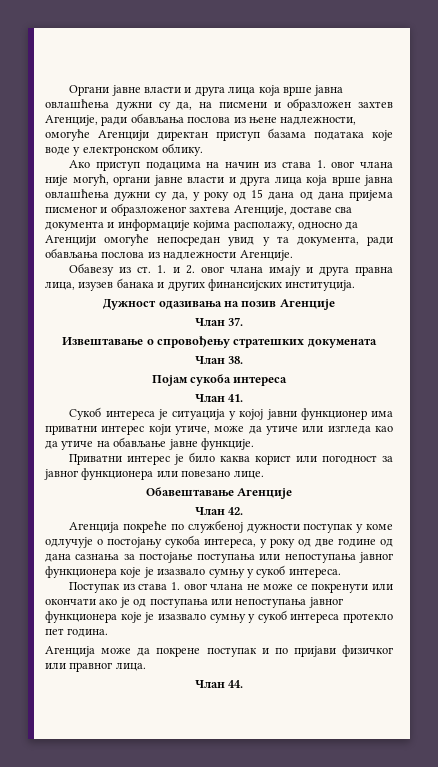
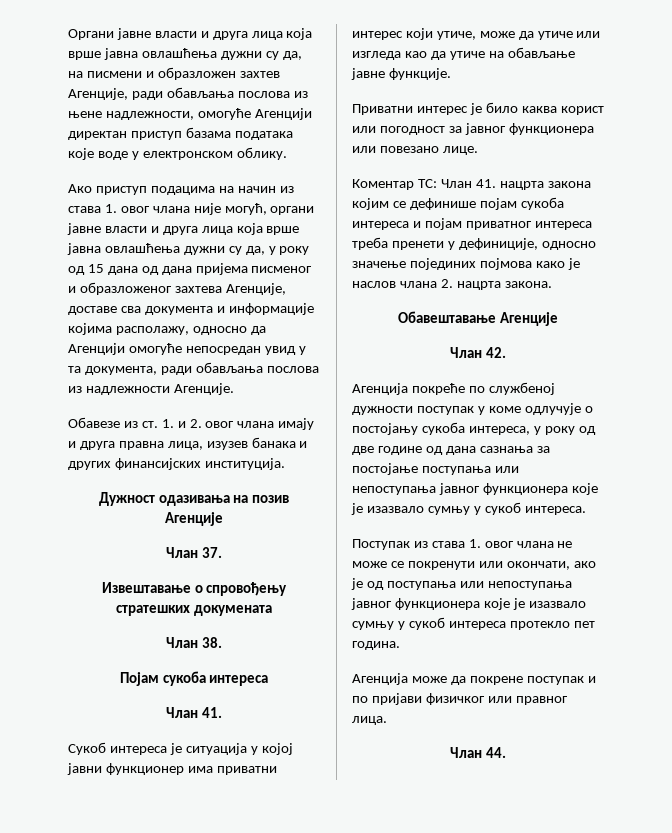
- Обавезу из ст. 1. и 2. овог члана имају и друга правна лица, изузев банака и других финансијских институција.
+ Обавезе из ст. 1. и 2. овог члана имају и друга правна лица, изузев банака и других финансијских институција.
+ Коментар ТС: Члан 41. нацрта закона којим се дефинише појам сукоба интереса и појам приватног интереса треба пренети у дефиниције, односно значење појединих појмова како је наслов члана 2. нацрта закона.
- Поступак из става 1. овог члана не може се покренути или окончати ако је од поступања или непоступања јавног функционера које је изазвало сумњу у сукоб интереса протекло пет година.
+ Поступак из става 1. овог члана не може се покренути или окончати, ако је од поступања или непоступања јавног функционера које је изазвало сумњу у сукоб интереса протекло пет година.

